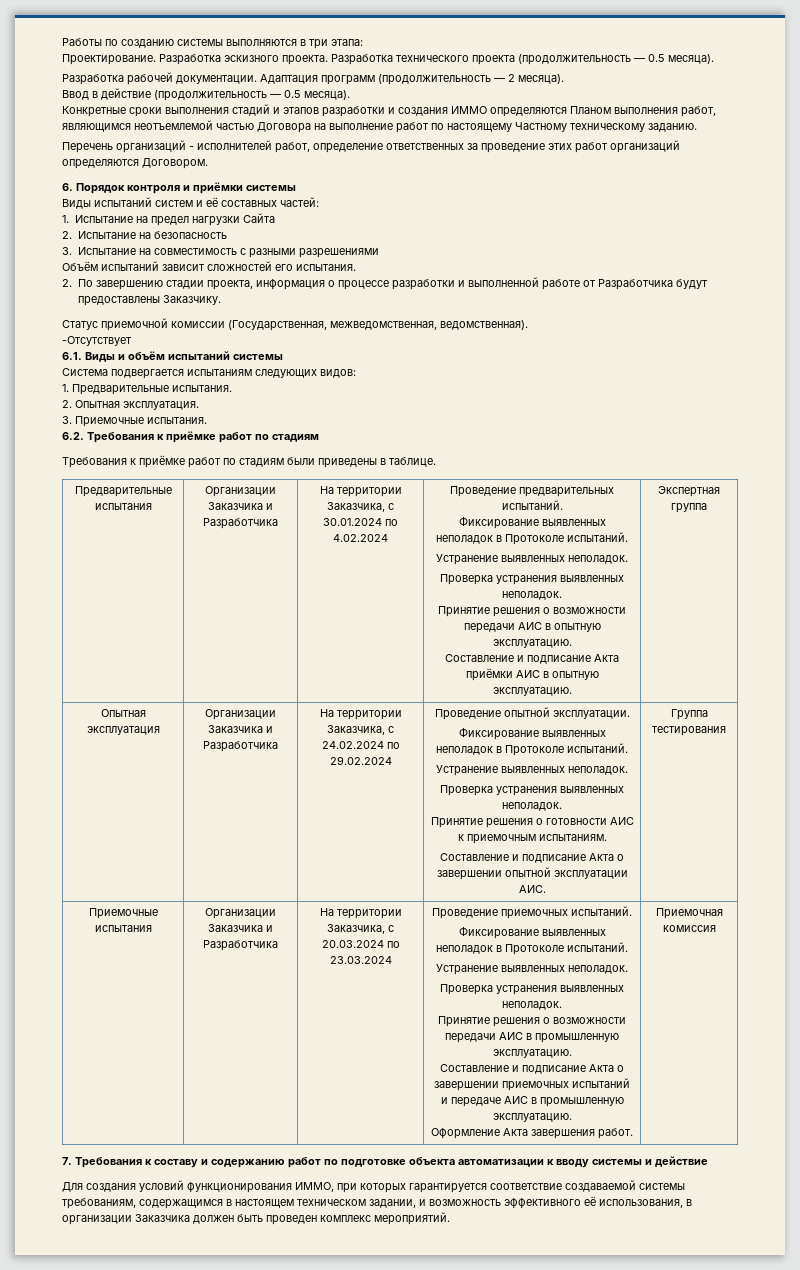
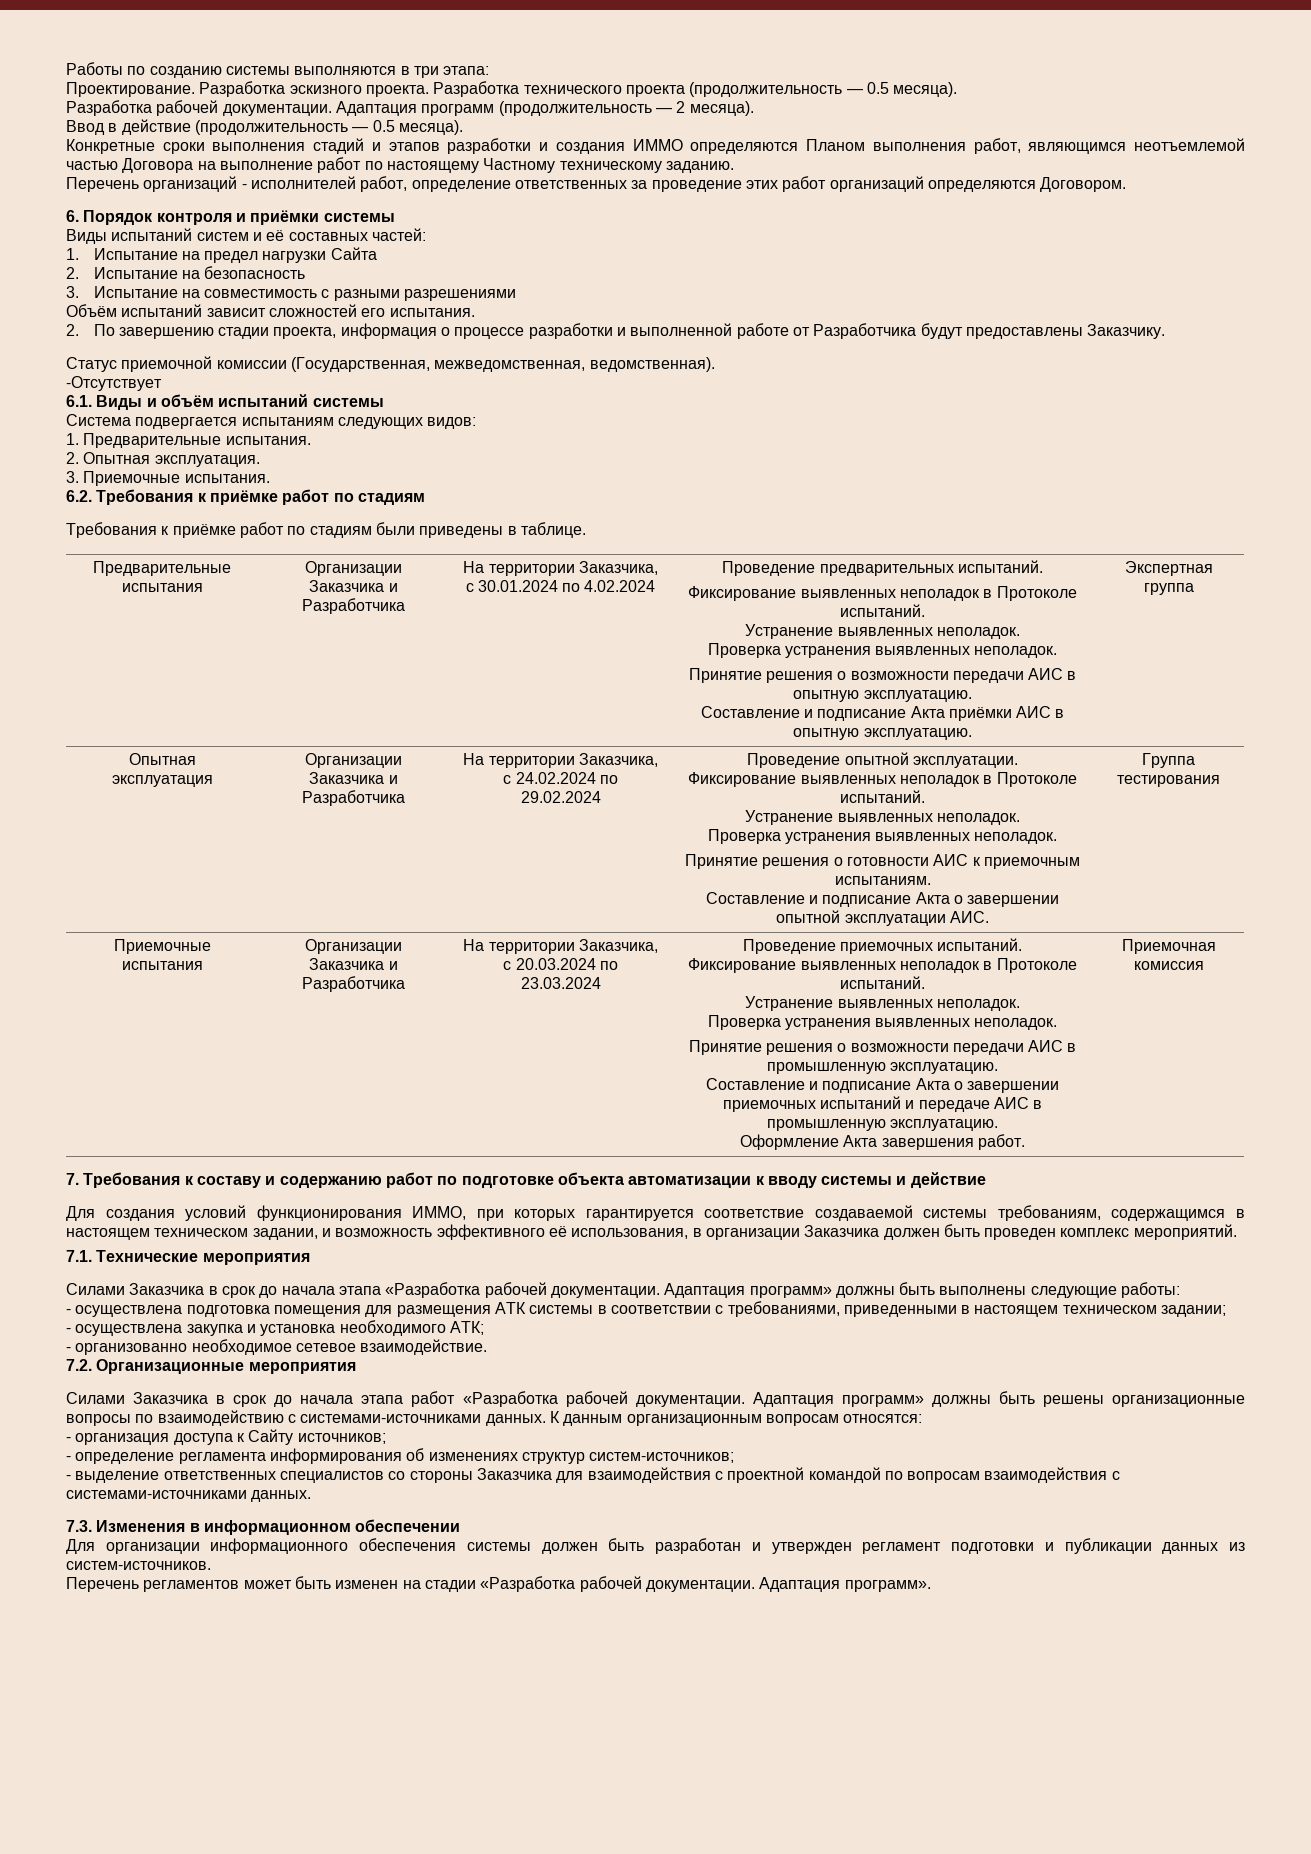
+ 7.1. Технические мероприятия
+ Силами Заказчика в срок до начала этапа «Разработка рабочей документации. Адаптация программ» должны быть выполнены следующие работы:
+ - осуществлена подготовка помещения для размещения АТК системы в соответствии с требованиями, приведенными в настоящем техническом задании;
+ - осуществлена закупка и установка необходимого АТК;
+ - организованно необходимое сетевое взаимодействие.
+ 7.2. Организационные мероприятия
+ Силами Заказчика в срок до начала этапа работ «Разработка рабочей документации. Адаптация программ» должны быть решены организационные вопросы по взаимодействию с системами-источниками данных. К данным организационным вопросам относятся:
+ - организация доступа к Сайту источников;
+ - определение регламента информирования об изменениях структур систем-источников;
+ - выделение ответственных специалистов со стороны Заказчика для взаимодействия с проектной командой по вопросам взаимодействия с системами-источниками данных.
+ 7.3. Изменения в информационном обеспечении
+ Для организации информационного обеспечения системы должен быть разработан и утвержден регламент подготовки и публикации данных из систем-источников.
+ Перечень регламентов может быть изменен на стадии «Разработка рабочей документации. Адаптация программ».

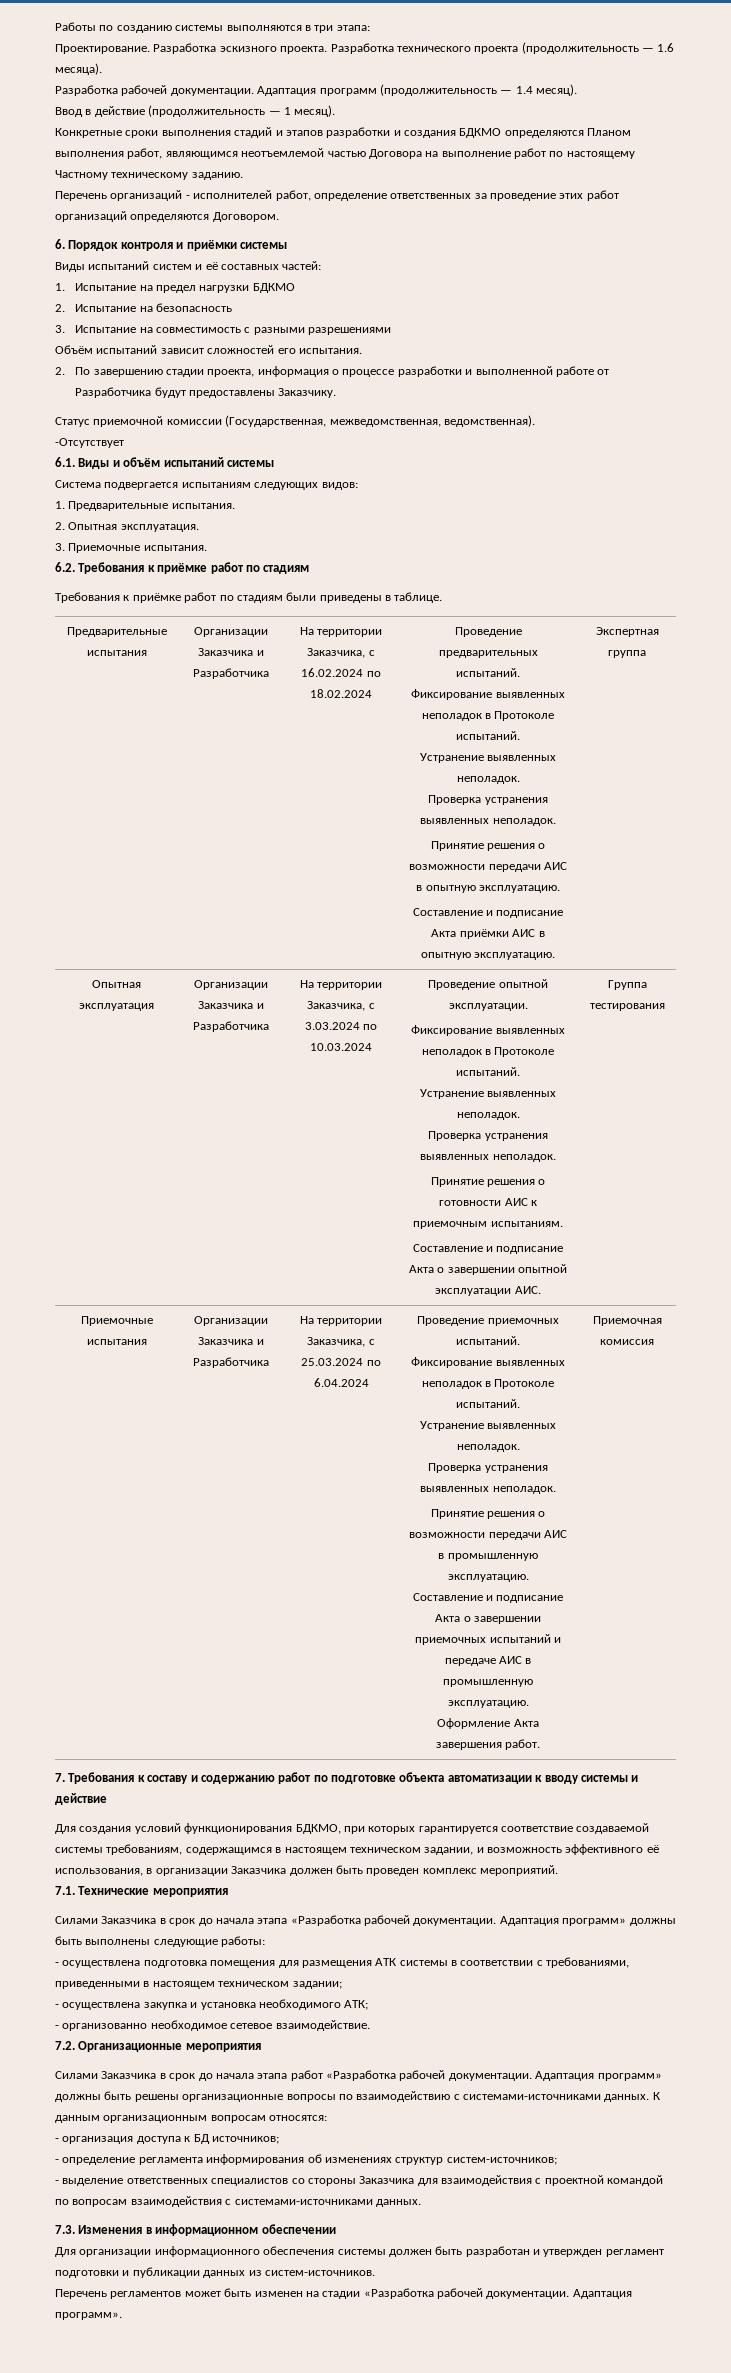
- Разработка технического проекта (продолжительность — 0.5 месяца).
+ Разработка технического проекта (продолжительность — 1.6 месяца).
- Адаптация программ (продолжительность — 2 месяца).
+ Адаптация программ (продолжительность — 1.4 месяц).
- Ввод в действие (продолжительность — 0.5 месяца).
+ Ввод в действие (продолжительность — 1 месяц).
- Конкретные сроки выполнения стадий и этапов разработки и создания ИММО определяются Планом выполнения работ, являющимся неотъемлемой частью Договора на выполнение работ по настоящему Частному техническому заданию.
+ Конкретные сроки выполнения стадий и этапов разработки и создания БДКМО определяются Планом выполнения работ, являющимся неотъемлемой частью Договора на выполнение работ по настоящему Частному техническому заданию.
- 1. Испытание на предел нагрузки Сайта
+ 1. Испытание на предел нагрузки БДКМО
- На территории Заказчика, с 30.01.2024 по 4.02.2024
+ На территории Заказчика, с 16.02.2024 по 18.02.2024
- На территории Заказчика, с 24.02.2024 по 29.02.2024
+ На территории Заказчика, с 3.03.2024 по 10.03.2024
- На территории Заказчика, с 20.03.2024 по 23.03.2024
+ На территории Заказчика, с 25.03.2024 по 6.04.2024
- Для создания условий функционирования ИММО, при которых гарантируется соответствие создаваемой системы требованиям, содержащимся в настоящем техническом задании, и возможность эффективного её использования, в организации Заказчика должен быть проведен комплекс мероприятий.
+ Для создания условий функционирования БДКМО, при которых гарантируется соответствие создаваемой системы требованиям, содержащимся в настоящем техническом задании, и возможность эффективного её использования, в организации Заказчика должен быть проведен комплекс мероприятий.
- - организация доступа к Сайту источников;
+ - организация доступа к БД источников;

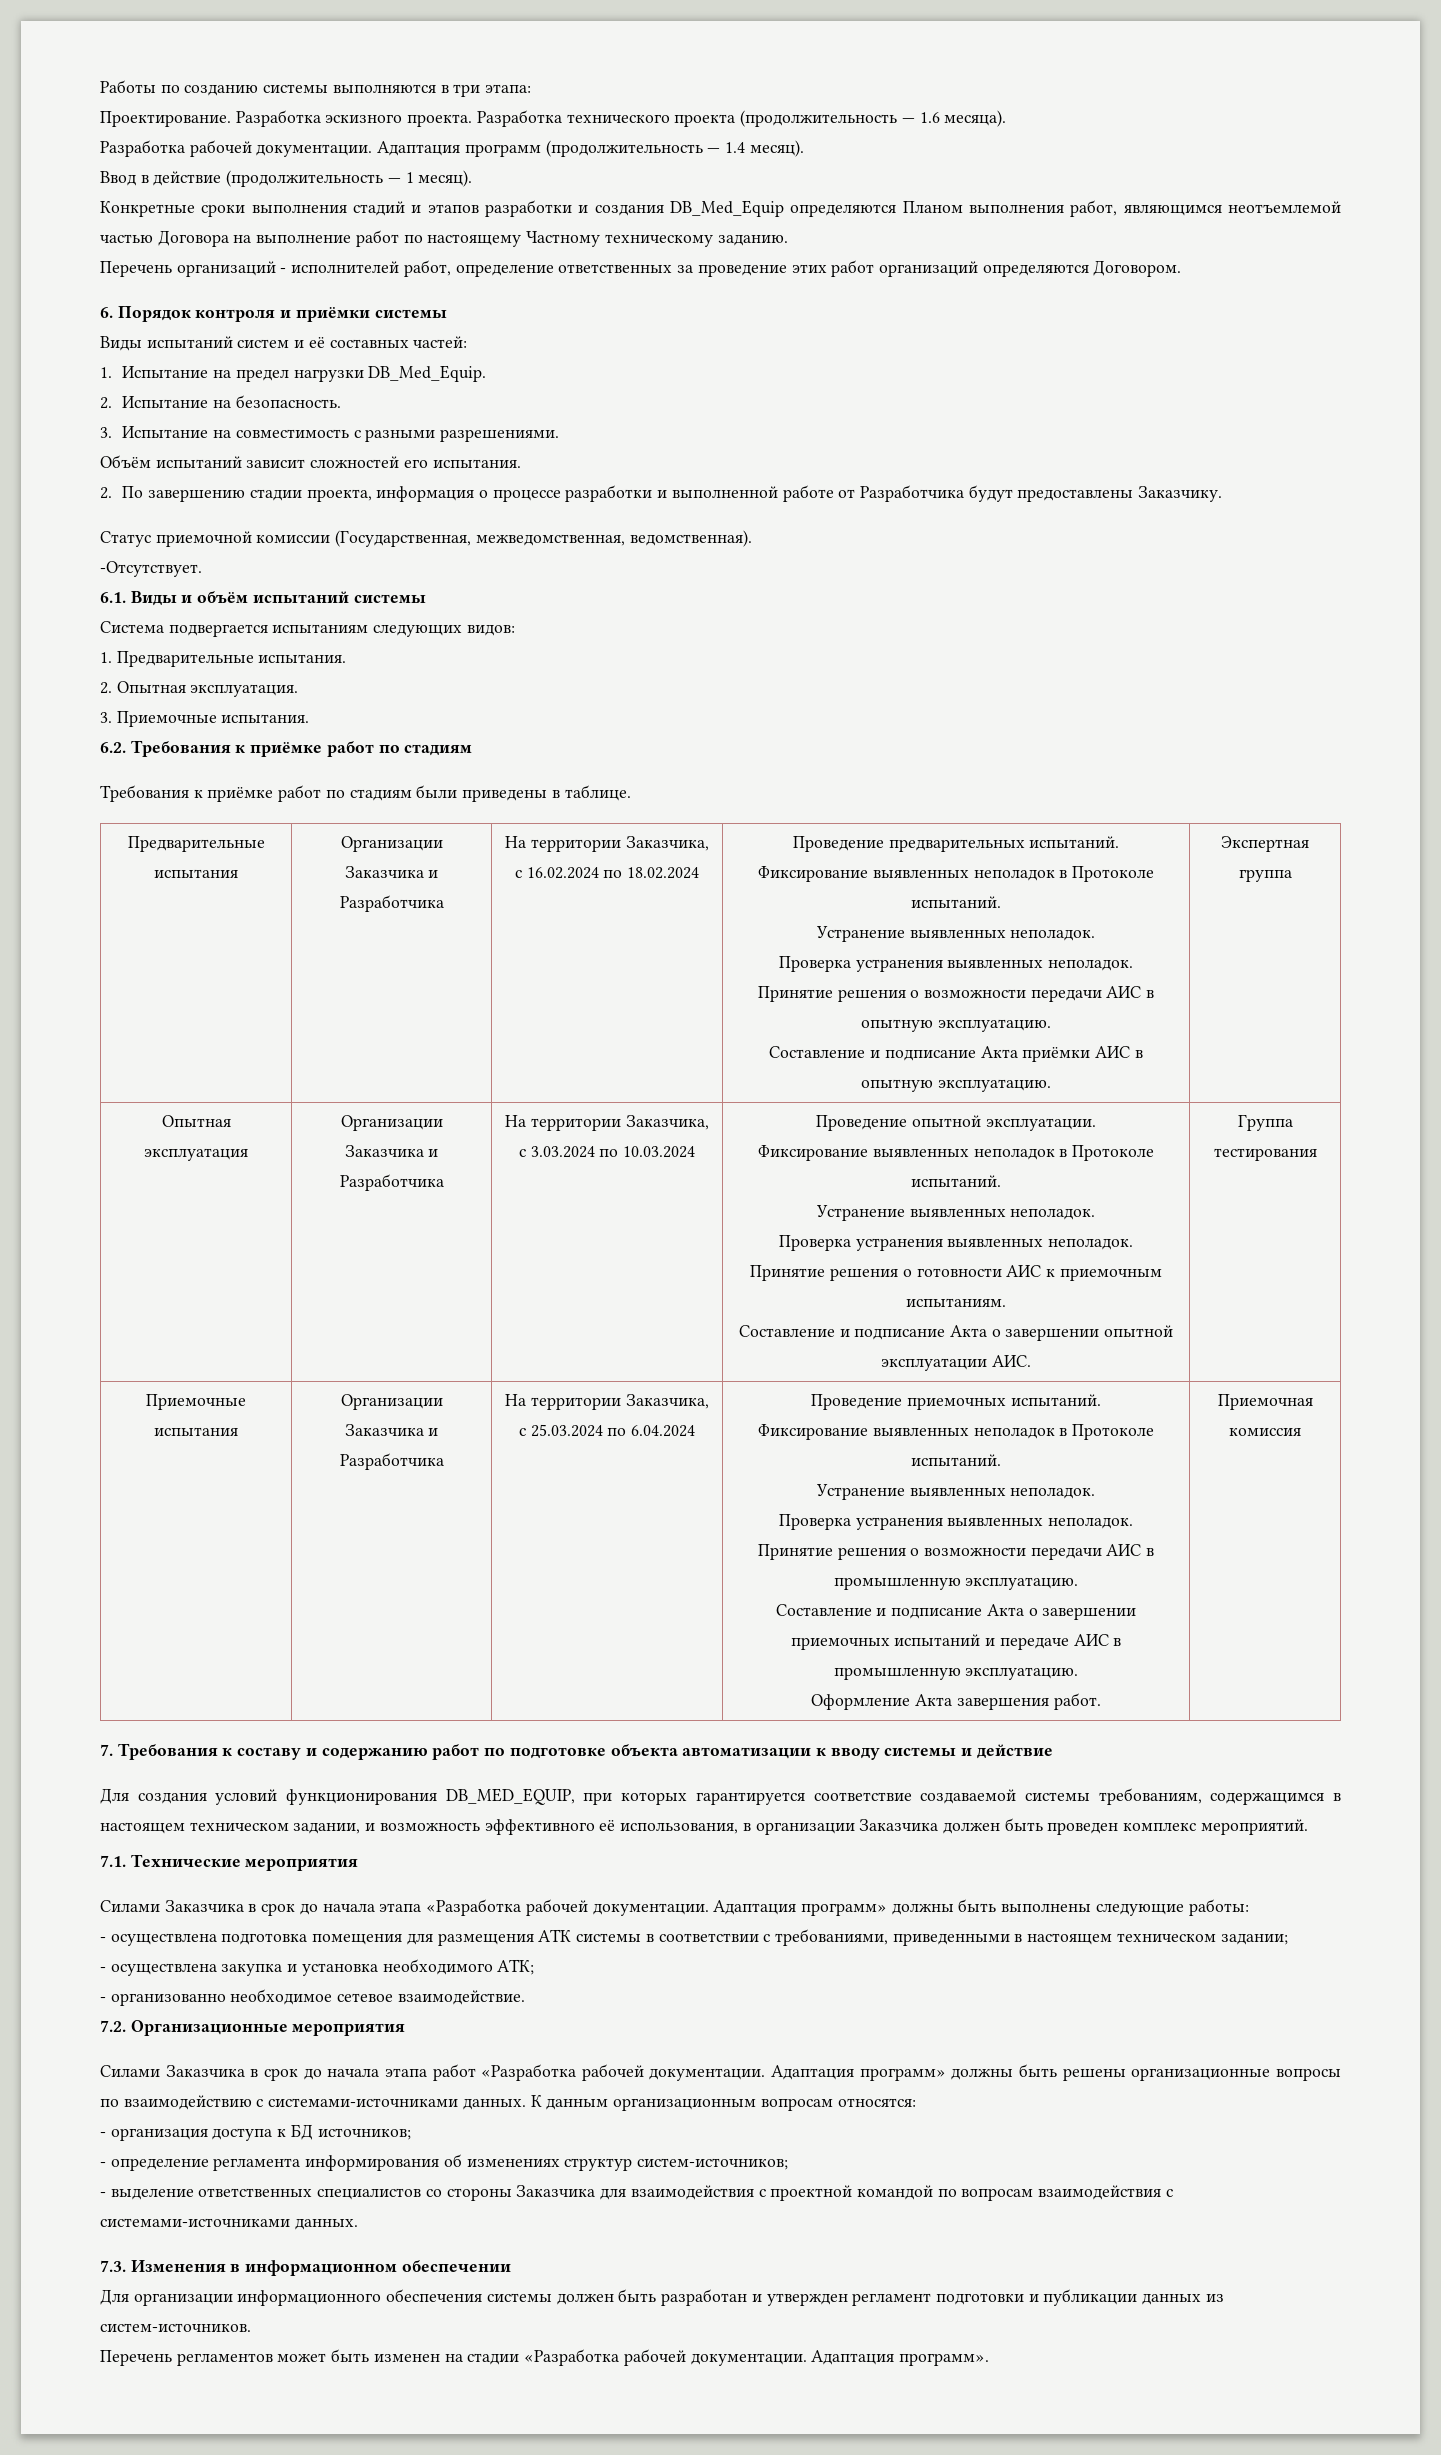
- Конкретные сроки выполнения стадий и этапов разработки и создания БДКМО определяются Планом выполнения работ, являющимся неотъемлемой частью Договора на выполнение работ по настоящему Частному техническому заданию.
+ Конкретные сроки выполнения стадий и этапов разработки и создания DB_Med_Equip определяются Планом выполнения работ, являющимся неотъемлемой частью Договора на выполнение работ по настоящему Частному техническому заданию.
- 1. Испытание на предел нагрузки БДКМО
+ 1. Испытание на предел нагрузки DB_Med_Equip.
- 2. Испытание на безопасность
+ 2. Испытание на безопасность.
- 3. Испытание на совместимость с разными разрешениями
+ 3. Испытание на совместимость с разными разрешениями.
- -Отсутствует
+ -Отсутствует.
- Для создания условий функционирования БДКМО, при которых гарантируется соответствие создаваемой системы требованиям, содержащимся в настоящем техническом задании, и возможность эффективного её использования, в организации Заказчика должен быть проведен комплекс мероприятий.
+ Для создания условий функционирования DB_MED_EQUIP, при которых гарантируется соответствие создаваемой системы требованиям, содержащимся в настоящем техническом задании, и возможность эффективного её использования, в организации Заказчика должен быть проведен комплекс мероприятий.

